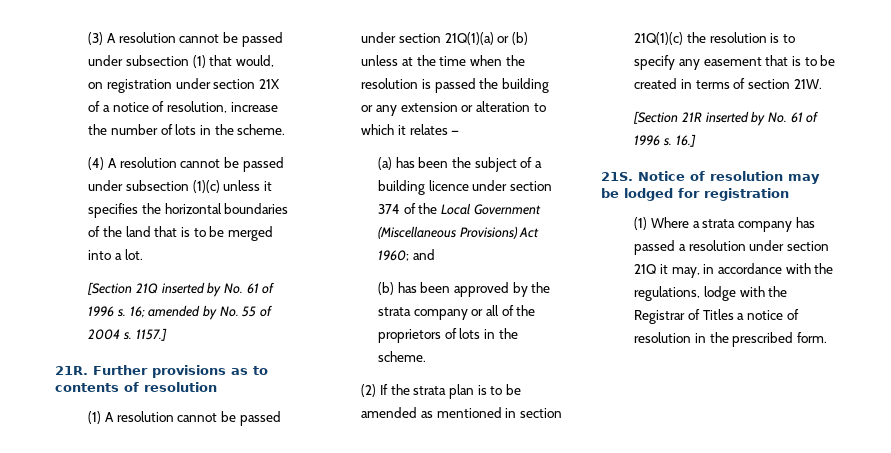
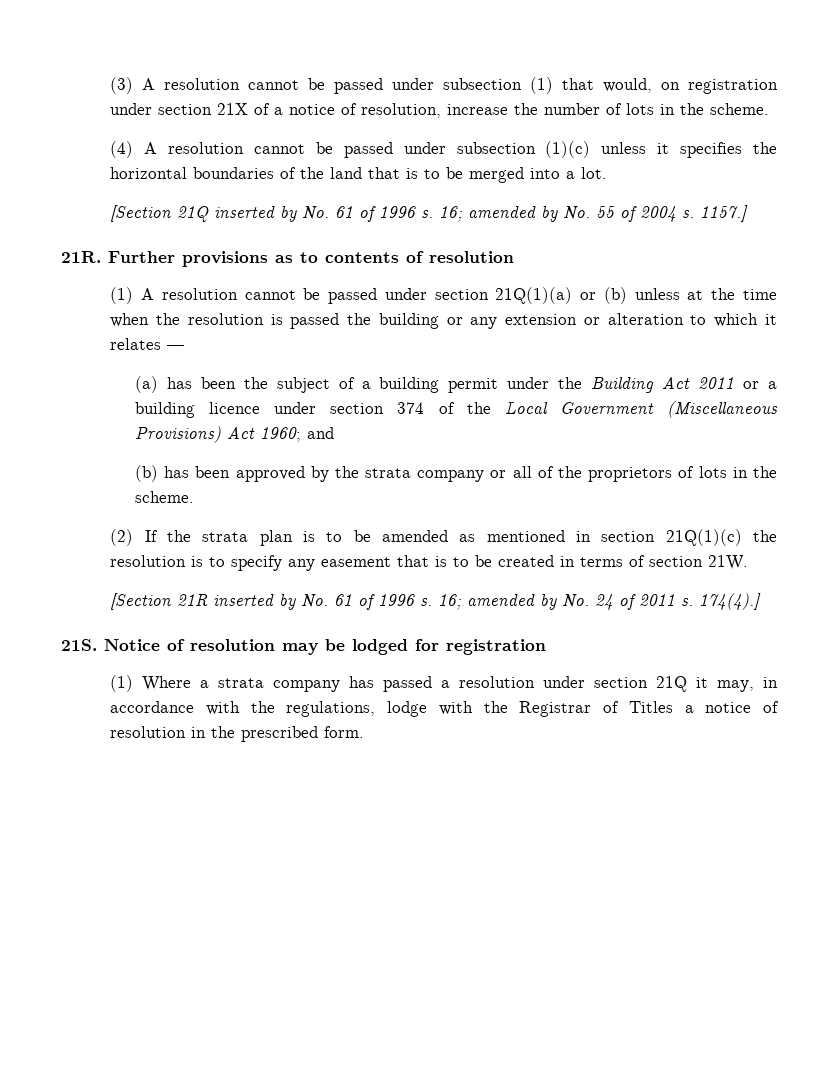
- (a) has been the subject of a building licence under section 374 of the Local Government (Miscellaneous Provisions) Act 1960; and
+ (a) has been the subject of a building permit under the Building Act 2011 or a building licence under section 374 of the Local Government (Miscellaneous Provisions) Act 1960; and
- 16.]
+ 16; amended by No. 24 of 2011 s. 174(4).]

